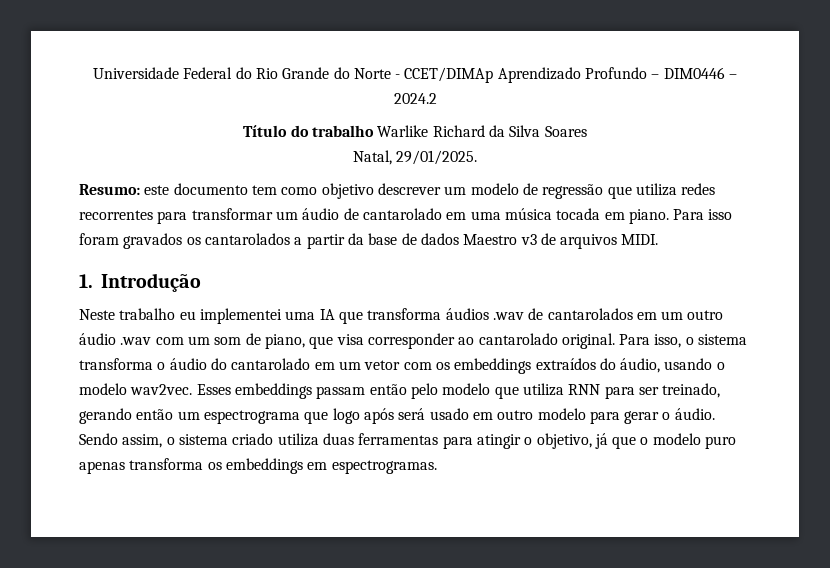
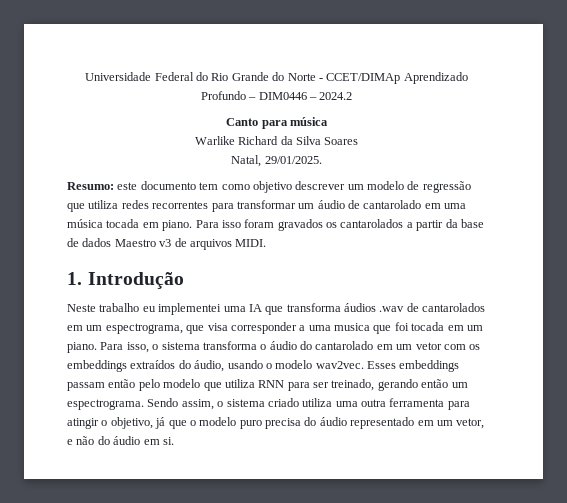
- Título do trabalho Warlike Richard da Silva Soares
+ Canto para música
+ Warlike Richard da Silva Soares
- Neste trabalho eu implementei uma IA que transforma áudios .wav de cantarolados em um outro áudio .wav com um som de piano, que visa corresponder ao cantarolado original.
+ Neste trabalho eu implementei uma IA que transforma áudios .wav de cantarolados em um espectrograma, que visa corresponder a uma musica que foi tocada em um piano.
- Esses embeddings passam então pelo modelo que utiliza RNN para ser treinado, gerando então um espectrograma que logo após será usado em outro modelo para gerar o áudio.
+ Esses embeddings passam então pelo modelo que utiliza RNN para ser treinado, gerando então um espectrograma.
- Sendo assim, o sistema criado utiliza duas ferramentas para atingir o objetivo, já que o modelo puro apenas transforma os embeddings em espectrogramas.
+ Sendo assim, o sistema criado utiliza uma outra ferramenta para atingir o objetivo, já que o modelo puro precisa do áudio representado em um vetor, e não do áudio em si.

